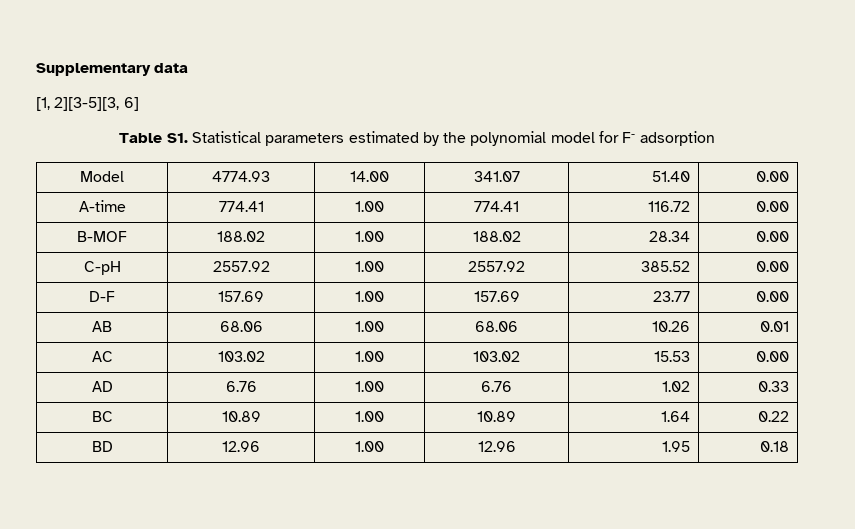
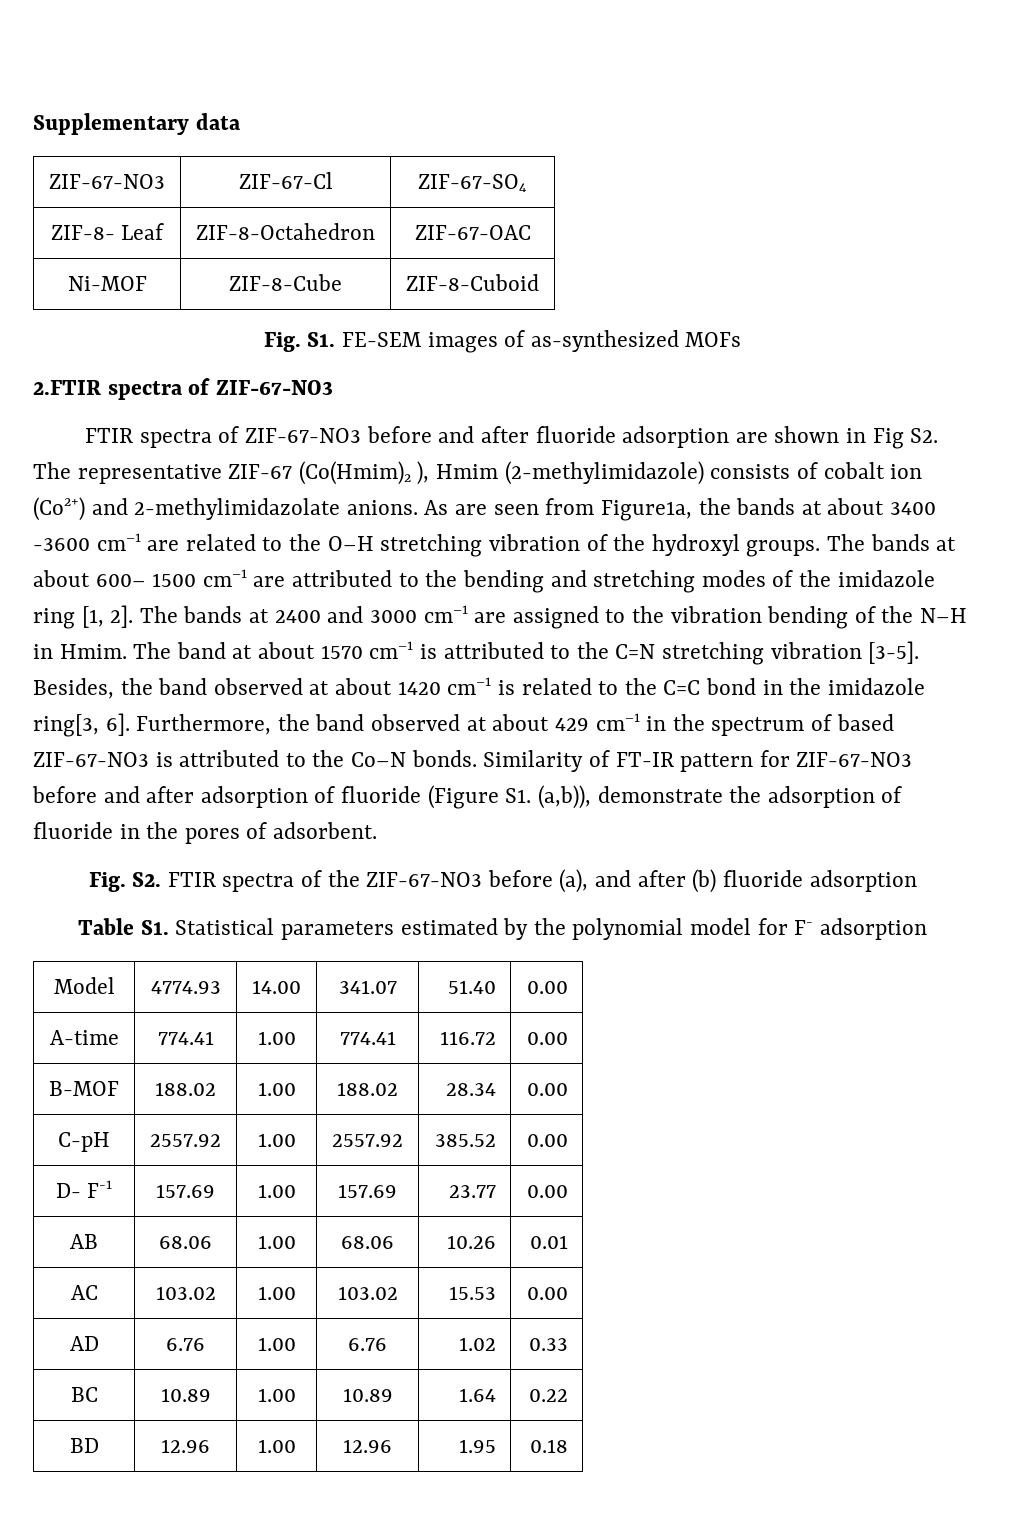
- [1, 2][3-5][3, 6]
+ ZIF-67-NO3 | ZIF-67-Cl | ZIF-67-SO4
+ ZIF-8- Leaf | ZIF-8-Octahedron | ZIF-67-OAC
+ Ni-MOF | ZIF-8-Cube | ZIF-8-Cuboid
+ Fig. S1. FE-SEM images of as-synthesized MOFs
+ 2.FTIR spectra of ZIF-67-NO3
+ FTIR spectra of ZIF-67-NO3 before and after fluoride adsorption are shown in Fig S2. The representative ZIF-67 (Co(Hmim)2 ), Hmim (2-methylimidazole) consists of cobalt ion (Co2+) and 2-methylimidazolate anions. As are seen from Figure1a, the bands at about 3400 -3600 cm–1 are related to the O–H stretching vibration of the hydroxyl groups. The bands at about 600– 1500 cm–1 are attributed to the bending and stretching modes of the imidazole ring [1, 2]. The bands at 2400 and 3000 cm–1 are assigned to the vibration bending of the N–H in Hmim. The band at about 1570 cm–1 is attributed to the C=N stretching vibration [3-5]. Besides, the band observed at about 1420 cm–1 is related to the C=C bond in the imidazole ring[3, 6]. Furthermore, the band observed at about 429 cm–1 in the spectrum of based ZIF-67-NO3 is attributed to the Co–N bonds. Similarity of FT-IR pattern for ZIF-67-NO3 before and after adsorption of fluoride (Figure S1. (a,b)), demonstrate the adsorption of fluoride in the pores of adsorbent.
+ Fig. S2. FTIR spectra of the ZIF-67-NO3 before (a), and after (b) fluoride adsorption
- D-F | 157.69 | 1.00 | 157.69 | 23.77 | 0.00
+ D- F-1 | 157.69 | 1.00 | 157.69 | 23.77 | 0.00

